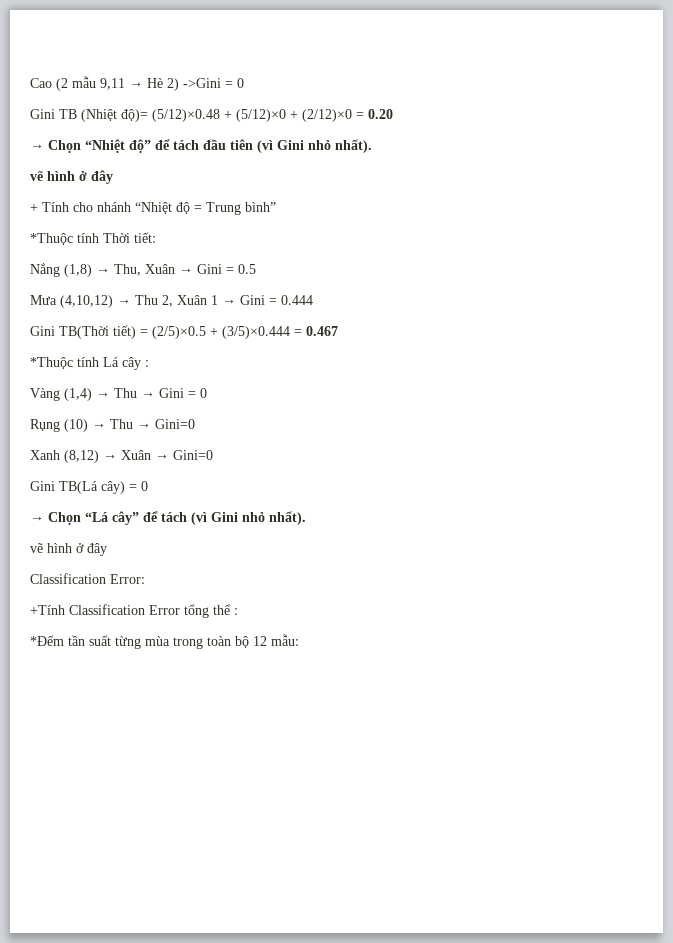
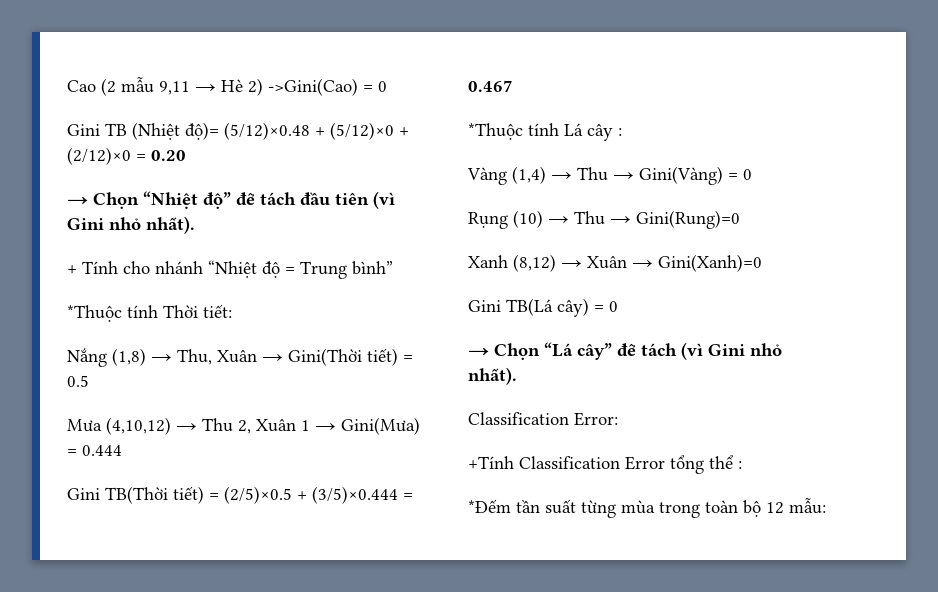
- Cao (2 mẫu 9,11 → Hè 2) ->Gini = 0
+ Cao (2 mẫu 9,11 → Hè 2) ->Gini(Cao) = 0
  → Chọn “Nhiệt độ” để tách đầu tiên (vì Gini nhỏ nhất).
- vẽ hình ở đây
- Nắng (1,8) → Thu, Xuân → Gini = 0.5
+ Nắng (1,8) → Thu, Xuân → Gini(Thời tiết) = 0.5
- Mưa (4,10,12) → Thu 2, Xuân 1 → Gini = 0.444
+ Mưa (4,10,12) → Thu 2, Xuân 1 → Gini(Mưa) = 0.444
- Vàng (1,4) → Thu → Gini = 0
+ Vàng (1,4) → Thu → Gini(Vàng) = 0
- Rụng (10) → Thu → Gini=0
+ Rụng (10) → Thu → Gini(Rung)=0
- Xanh (8,12) → Xuân → Gini=0
+ Xanh (8,12) → Xuân → Gini(Xanh)=0
  → Chọn “Lá cây” để tách (vì Gini nhỏ nhất).
- vẽ hình ở đây

